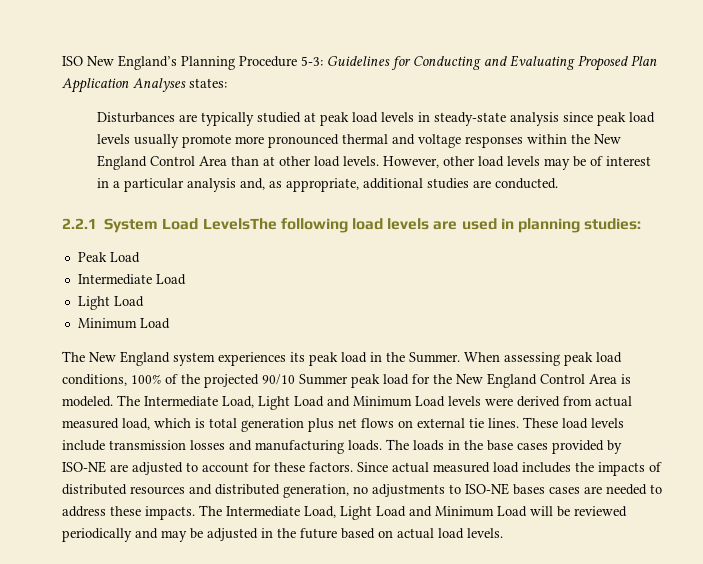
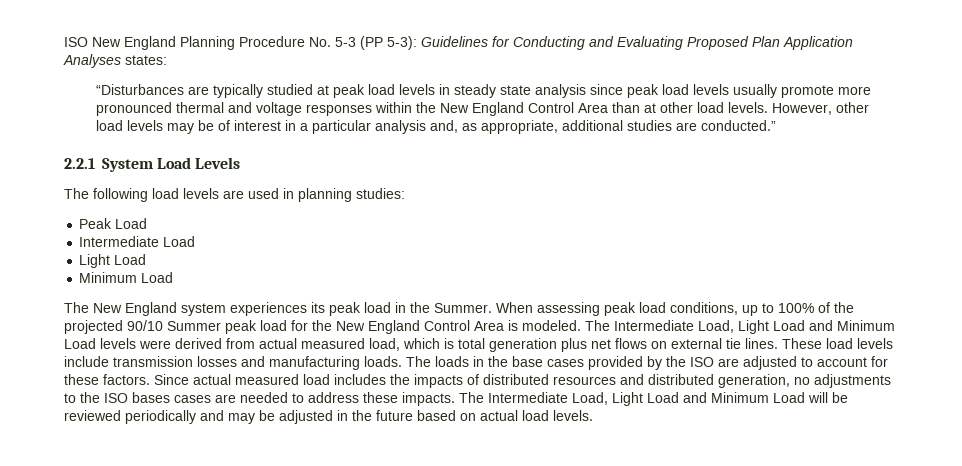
- ISO New England’s Planning Procedure 5-3: Guidelines for Conducting and Evaluating Proposed Plan Application Analyses states:
+ ISO New England Planning Procedure No. 5-3 (PP 5-3): Guidelines for Conducting and Evaluating Proposed Plan Application Analyses states:
- Disturbances are typically studied at peak load levels in steady-state analysis since peak load levels usually promote more pronounced thermal and voltage responses within the New England Control Area than at other load levels.
+ “Disturbances are typically studied at peak load levels in steady state analysis since peak load levels usually promote more pronounced thermal and voltage responses within the New England Control Area than at other load levels.
- However, other load levels may be of interest in a particular analysis and, as appropriate, additional studies are conducted.
+ However, other load levels may be of interest in a particular analysis and, as appropriate, additional studies are conducted.”
- 2.2.1 System Load LevelsThe following load levels are used in planning studies:
+ 2.2.1 System Load Levels
+ The following load levels are used in planning studies:
- When assessing peak load conditions, 100% of the projected 90/10 Summer peak load for the New England Control Area is modeled.
+ When assessing peak load conditions, up to 100% of the projected 90/10 Summer peak load for the New England Control Area is modeled.
- The loads in the base cases provided by ISO-NE are adjusted to account for these factors.
+ The loads in the base cases provided by the ISO are adjusted to account for these factors.
- Since actual measured load includes the impacts of distributed resources and distributed generation, no adjustments to ISO-NE bases cases are needed to address these impacts.
+ Since actual measured load includes the impacts of distributed resources and distributed generation, no adjustments to the ISO bases cases are needed to address these impacts.

